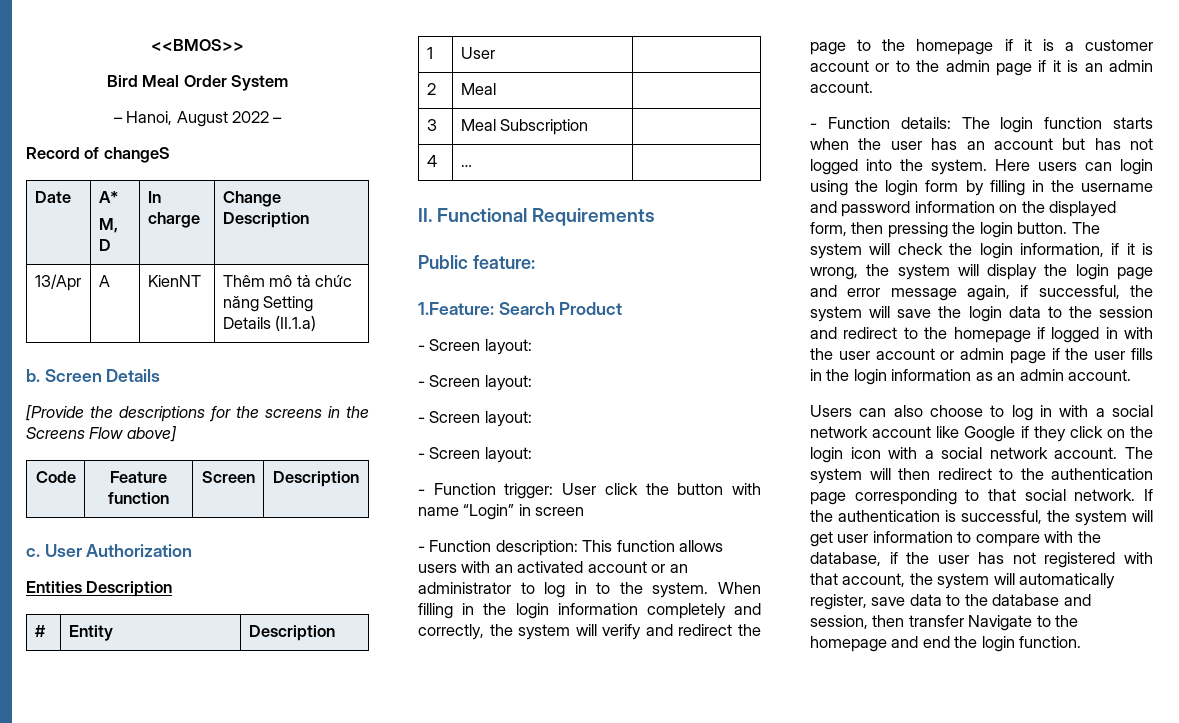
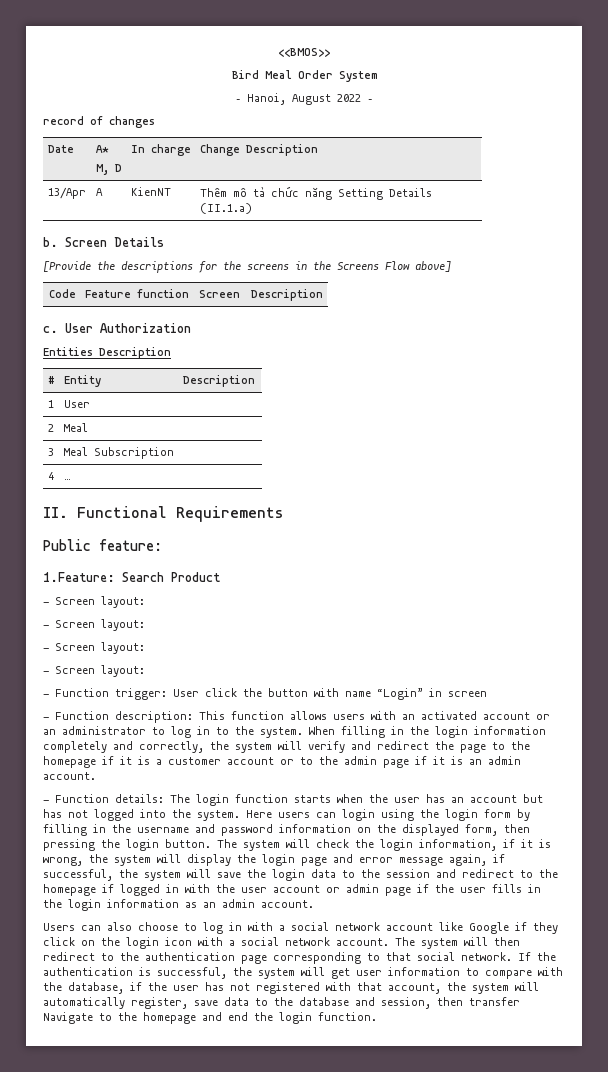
- Record of changeS
+ record of changes

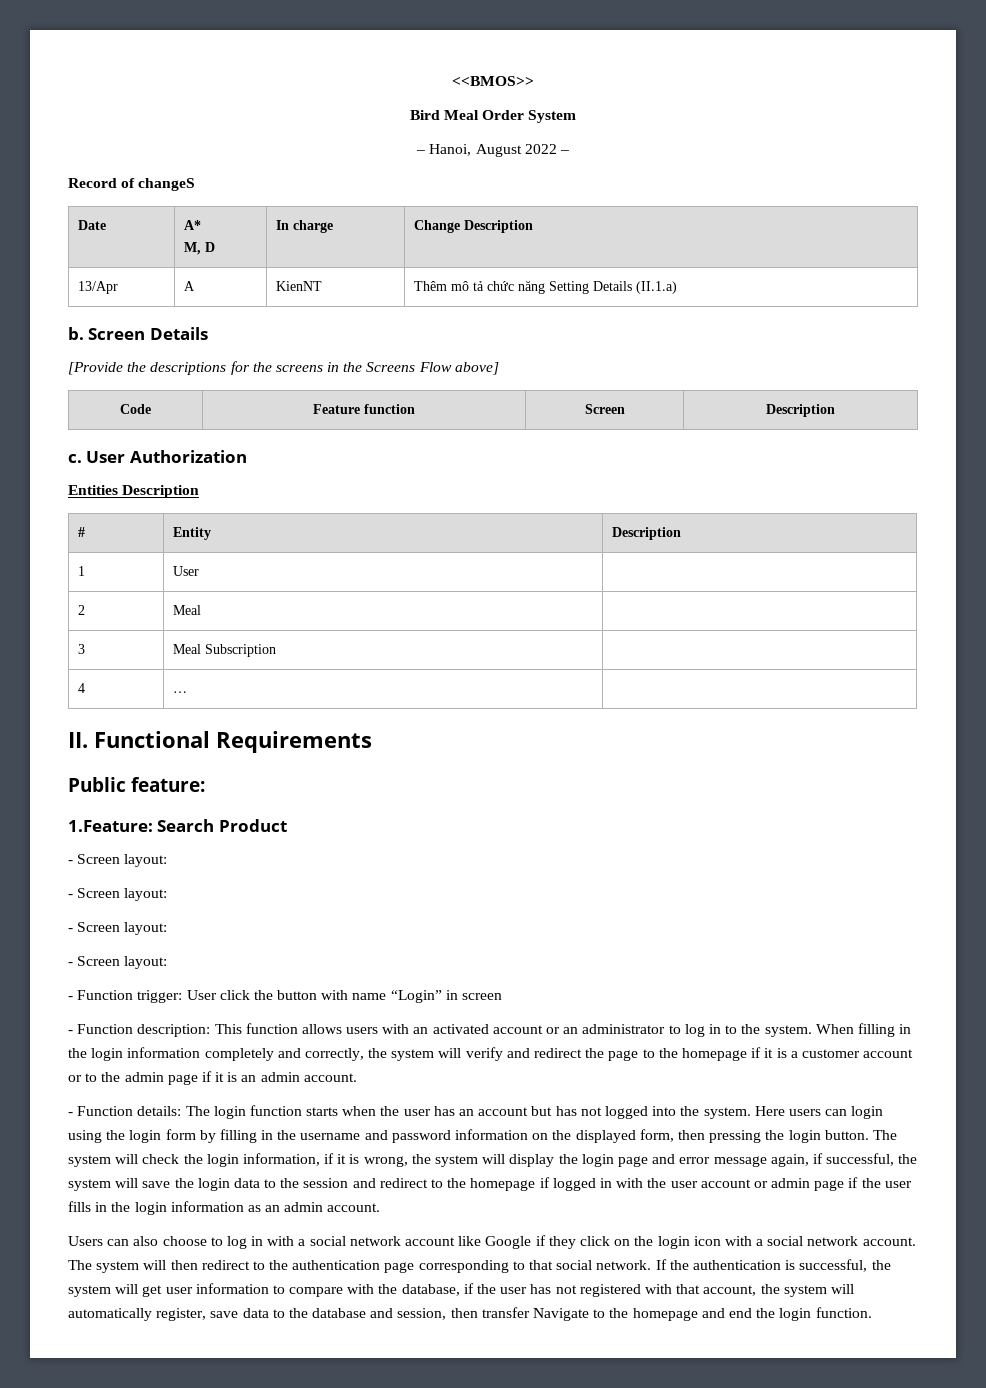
- record of changes
+ Record of changeS

